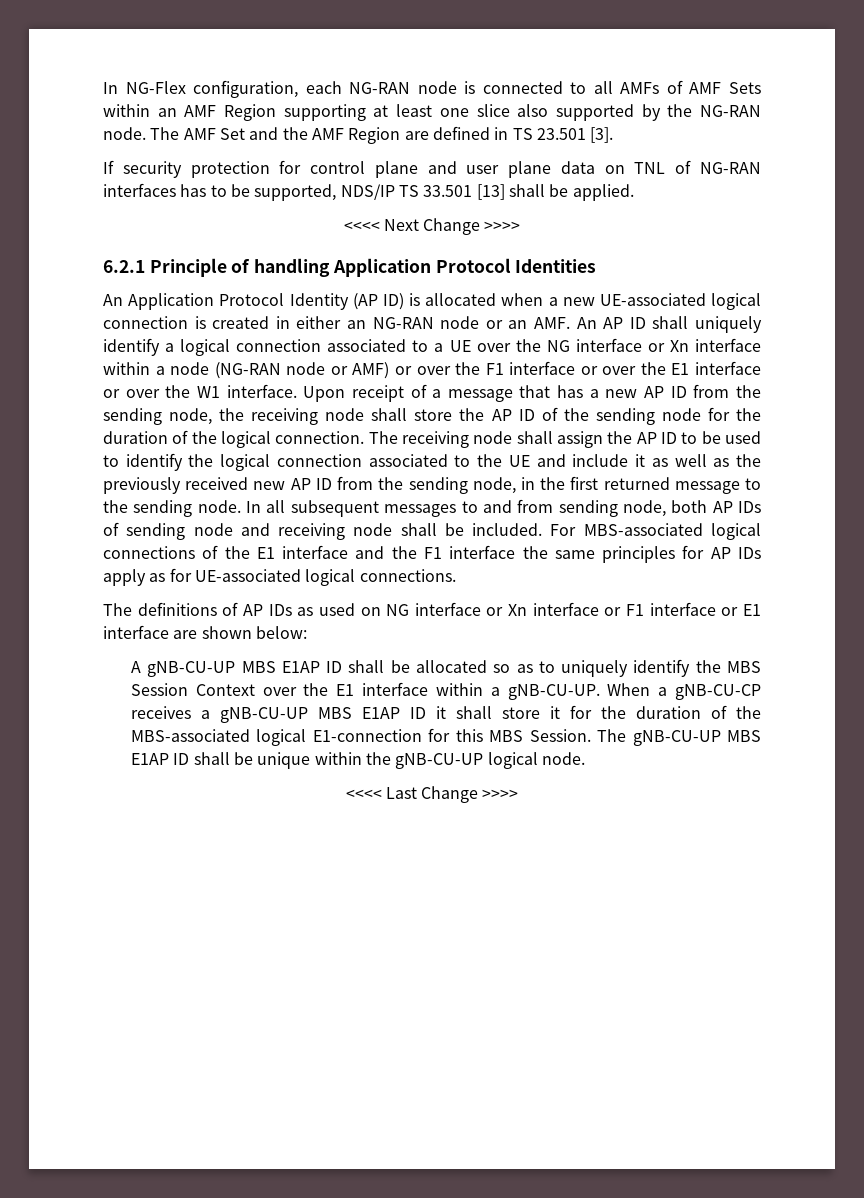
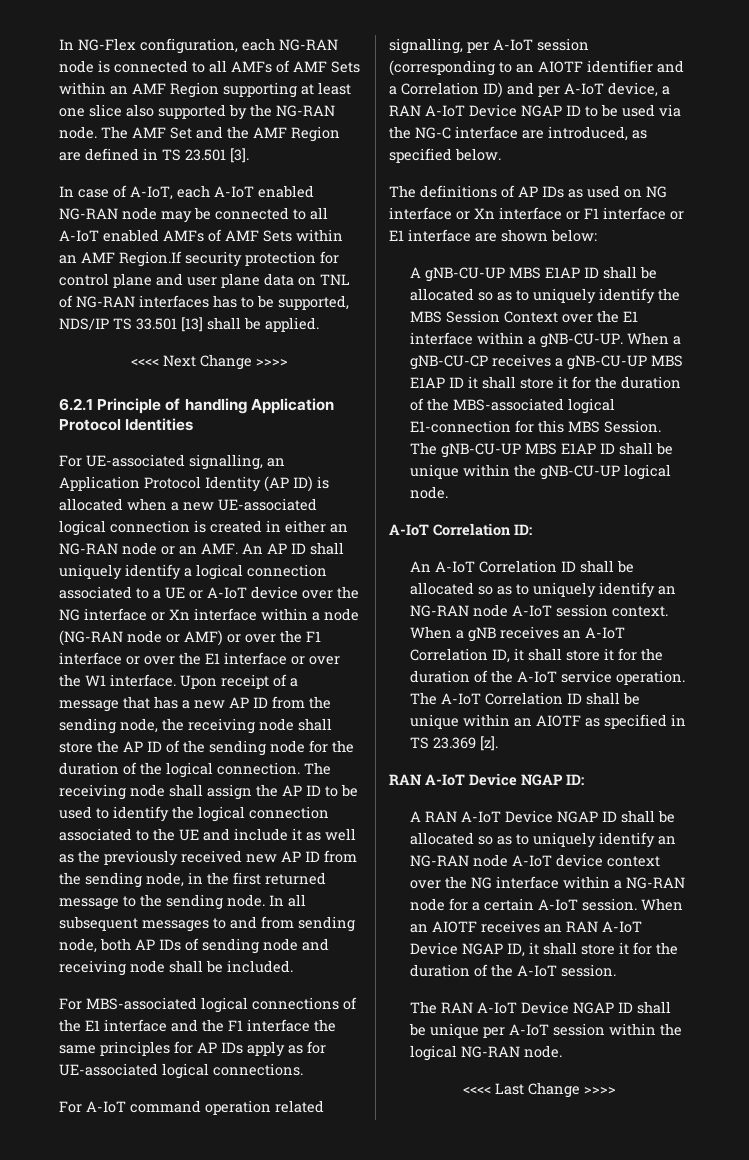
- If security protection for control plane and user plane data on TNL of NG-RAN interfaces has to be supported, NDS/IP TS 33.501 [13] shall be applied.
+ In case of A-IoT, each A-IoT enabled NG-RAN node may be connected to all A-IoT enabled AMFs of AMF Sets within an AMF Region.If security protection for control plane and user plane data on TNL of NG-RAN interfaces has to be supported, NDS/IP TS 33.501 [13] shall be applied.
- An Application Protocol Identity (AP ID) is allocated when a new UE-associated logical connection is created in either an NG-RAN node or an AMF. An AP ID shall uniquely identify a logical connection associated to a UE over the NG interface or Xn interface within a node (NG-RAN node or AMF) or over the F1 interface or over the E1 interface or over the W1 interface.
+ For UE-associated signalling, an Application Protocol Identity (AP ID) is allocated when a new UE-associated logical connection is created in either an NG-RAN node or an AMF. An AP ID shall uniquely identify a logical connection associated to a UE or A-IoT device over the NG interface or Xn interface within a node (NG-RAN node or AMF) or over the F1 interface or over the E1 interface or over the W1 interface.
- In all subsequent messages to and from sending node, both AP IDs of sending node and receiving node shall be included. For MBS-associated logical connections of the E1 interface and the F1 interface the same principles for AP IDs apply as for UE-associated logical connections.
+ In all subsequent messages to and from sending node, both AP IDs of sending node and receiving node shall be included.
+ For MBS-associated logical connections of the E1 interface and the F1 interface the same principles for AP IDs apply as for UE-associated logical connections.
+ For A-IoT command operation related signalling, per A-IoT session (corresponding to an AIOTF identifier and a Correlation ID) and per A-IoT device, a RAN A-IoT Device NGAP ID to be used via the NG-C interface are introduced, as specified below.
+ A-IoT Correlation ID:
+ An A-IoT Correlation ID shall be allocated so as to uniquely identify an NG-RAN node A-IoT session context. When a gNB receives an A-IoT Correlation ID, it shall store it for the duration of the A-IoT service operation. The A-IoT Correlation ID shall be unique within an AIOTF as specified in TS 23.369 [z].
+ RAN A-IoT Device NGAP ID:
+ A RAN A-IoT Device NGAP ID shall be allocated so as to uniquely identify an NG-RAN node A-IoT device context over the NG interface within a NG-RAN node for a certain A-IoT session. When an AIOTF receives an RAN A-IoT Device NGAP ID, it shall store it for the duration of the A-IoT session.
+ The RAN A-IoT Device NGAP ID shall be unique per A-IoT session within the logical NG-RAN node.

